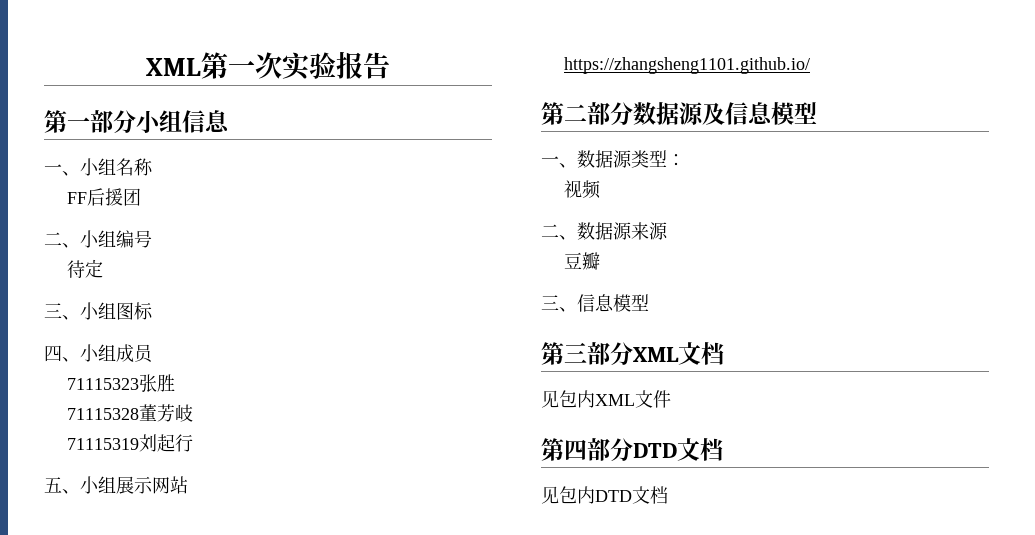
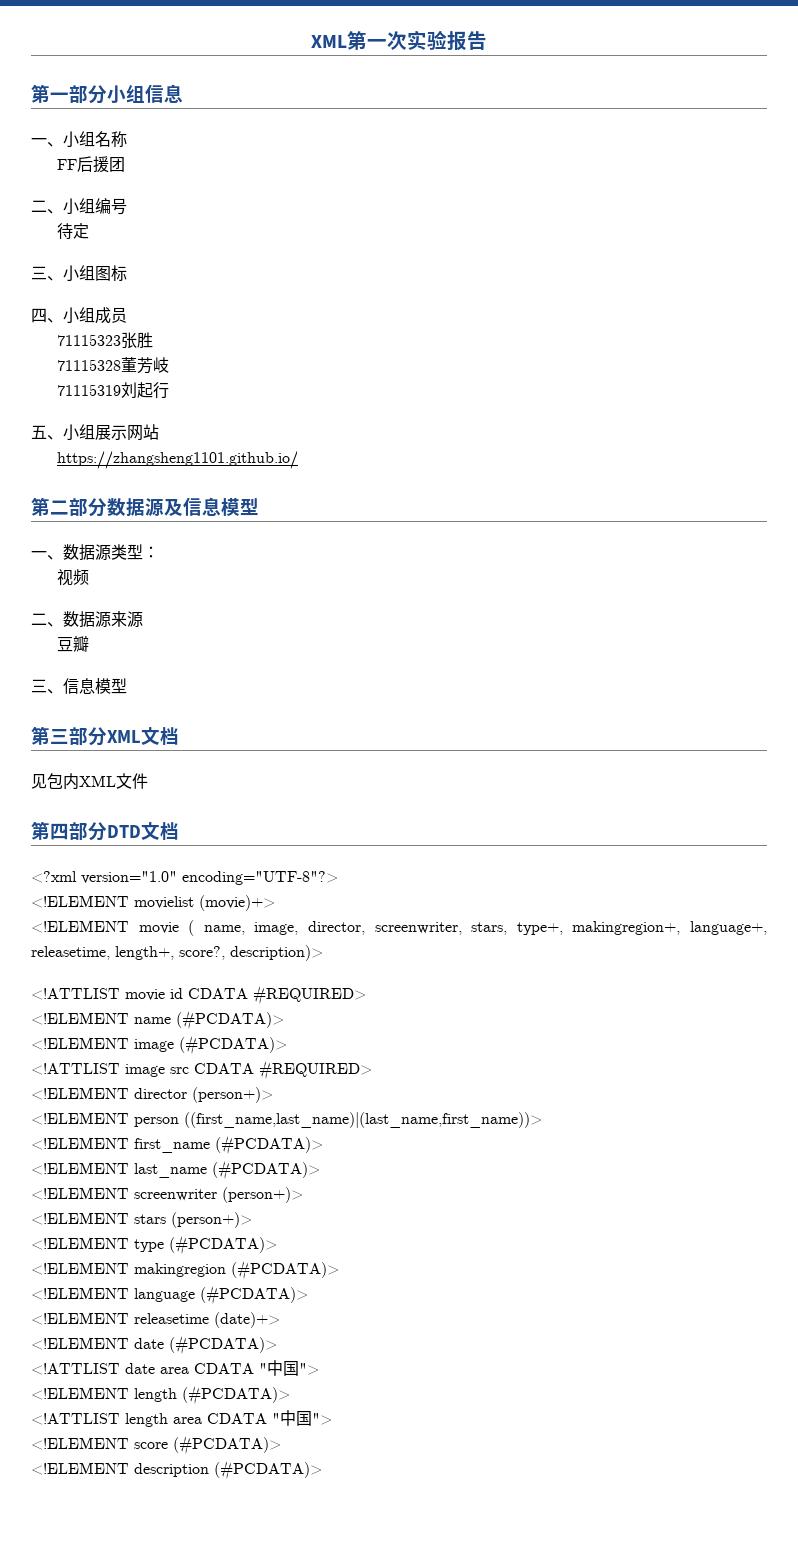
- 见包内DTD文档
+ <?xml version="1.0" encoding="UTF-8"?>
+ <!ELEMENT movielist (movie)+>
+ <!ELEMENT movie ( name, image, director, screenwriter, stars, type+, makingregion+, language+, releasetime, length+, score?, description)>
+ <!ATTLIST movie id CDATA #REQUIRED>
+ <!ELEMENT name (#PCDATA)>
+ <!ELEMENT image (#PCDATA)>
+ <!ATTLIST image src CDATA #REQUIRED>
+ <!ELEMENT director (person+)>
+ <!ELEMENT person ((first_name,last_name)|(last_name,first_name))>
+ <!ELEMENT first_name (#PCDATA)>
+ <!ELEMENT last_name (#PCDATA)>
+ <!ELEMENT screenwriter (person+)>
+ <!ELEMENT stars (person+)>
+ <!ELEMENT type (#PCDATA)>
+ <!ELEMENT makingregion (#PCDATA)>
+ <!ELEMENT language (#PCDATA)>
+ <!ELEMENT releasetime (date)+>
+ <!ELEMENT date (#PCDATA)>
+ <!ATTLIST date area CDATA "中国">
+ <!ELEMENT length (#PCDATA)>
+ <!ATTLIST length area CDATA "中国">
+ <!ELEMENT score (#PCDATA)>
+ <!ELEMENT description (#PCDATA)>

